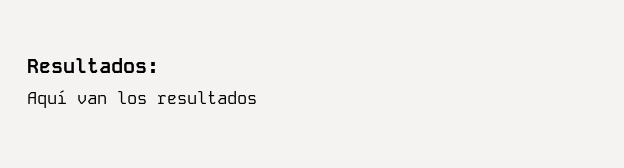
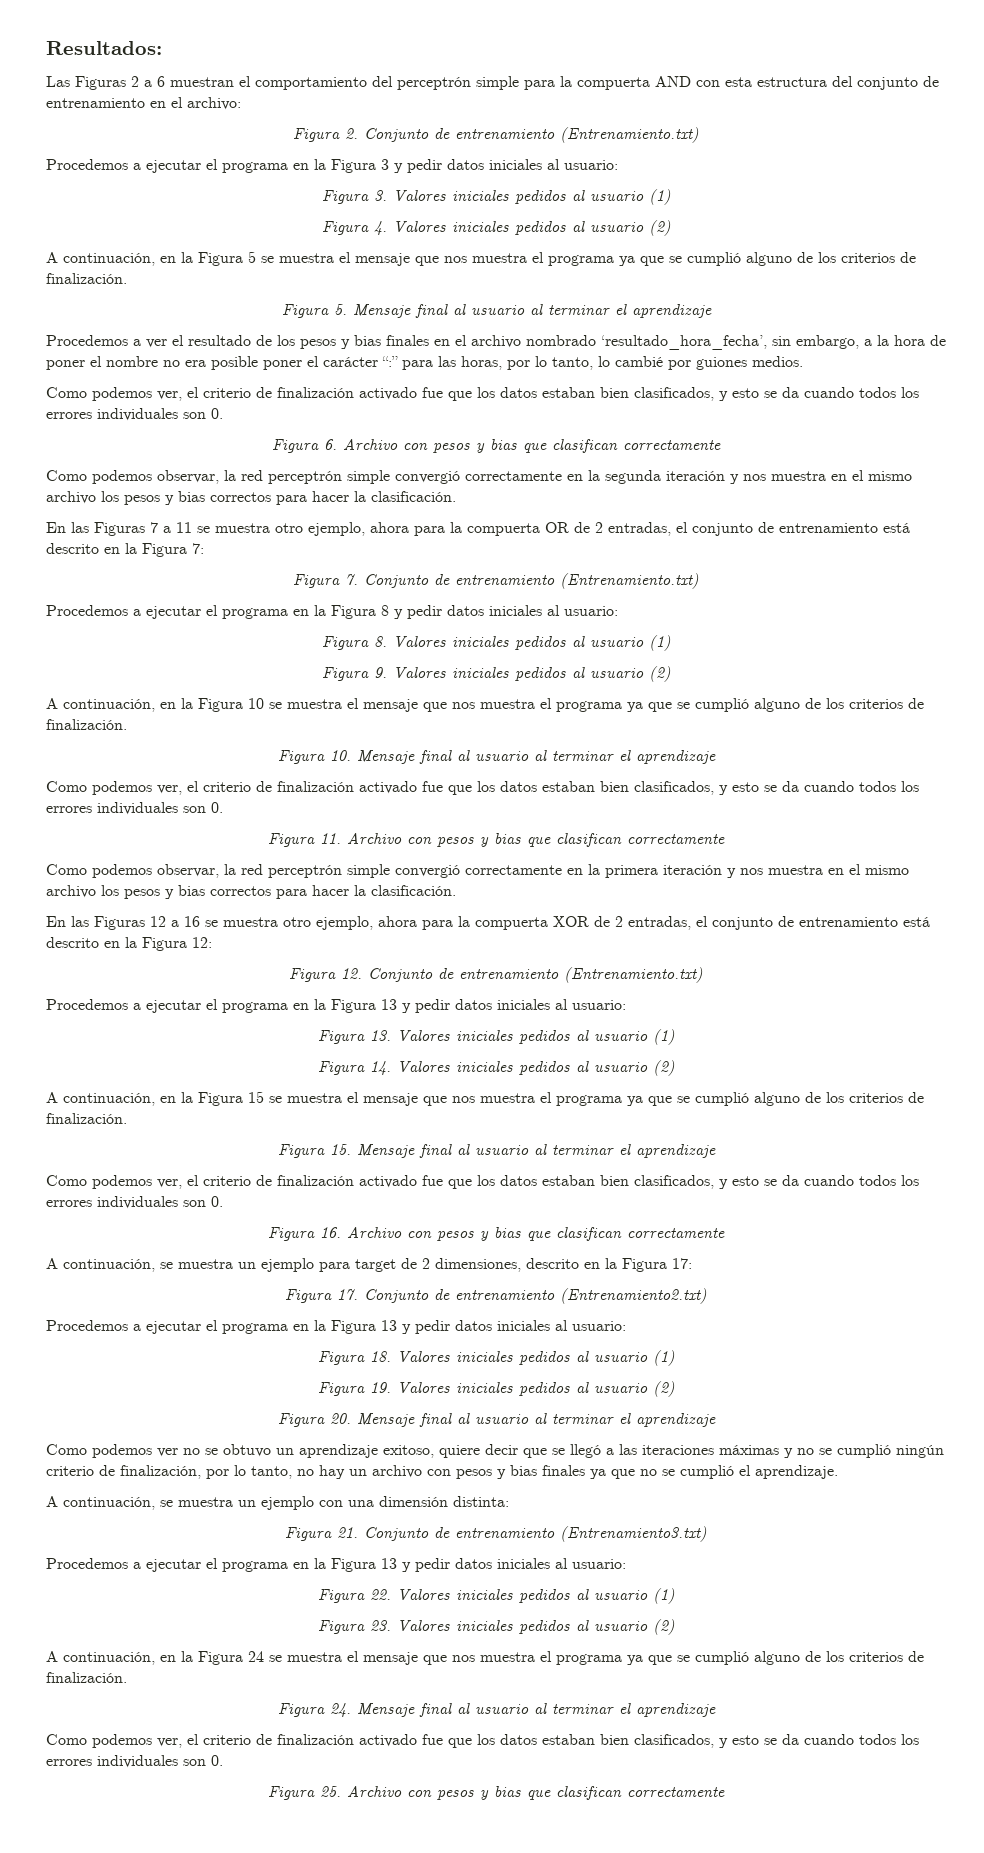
- Aquí van los resultados
+ Las Figuras 2 a 6 muestran el comportamiento del perceptrón simple para la compuerta AND con esta estructura del conjunto de entrenamiento en el archivo:
+ Figura 2. Conjunto de entrenamiento (Entrenamiento.txt)
+ Procedemos a ejecutar el programa en la Figura 3 y pedir datos iniciales al usuario:
+ Figura 3. Valores iniciales pedidos al usuario (1)
+ Figura 4. Valores iniciales pedidos al usuario (2)
+ A continuación, en la Figura 5 se muestra el mensaje que nos muestra el programa ya que se cumplió alguno de los criterios de finalización.
+ Figura 5. Mensaje final al usuario al terminar el aprendizaje
+ Procedemos a ver el resultado de los pesos y bias finales en el archivo nombrado ‘resultado_hora_fecha’, sin embargo, a la hora de poner el nombre no era posible poner el carácter “:” para las horas, por lo tanto, lo cambié por guiones medios.
+ Como podemos ver, el criterio de finalización activado fue que los datos estaban bien clasificados, y esto se da cuando todos los errores individuales son 0.
+ Figura 6. Archivo con pesos y bias que clasifican correctamente
+ Como podemos observar, la red perceptrón simple convergió correctamente en la segunda iteración y nos muestra en el mismo archivo los pesos y bias correctos para hacer la clasificación.
+ En las Figuras 7 a 11 se muestra otro ejemplo, ahora para la compuerta OR de 2 entradas, el conjunto de entrenamiento está descrito en la Figura 7:
+ Figura 7. Conjunto de entrenamiento (Entrenamiento.txt)
+ Procedemos a ejecutar el programa en la Figura 8 y pedir datos iniciales al usuario:
+ Figura 8. Valores iniciales pedidos al usuario (1)
+ Figura 9. Valores iniciales pedidos al usuario (2)
+ A continuación, en la Figura 10 se muestra el mensaje que nos muestra el programa ya que se cumplió alguno de los criterios de finalización.
+ Figura 10. Mensaje final al usuario al terminar el aprendizaje
+ Como podemos ver, el criterio de finalización activado fue que los datos estaban bien clasificados, y esto se da cuando todos los errores individuales son 0.
+ Figura 11. Archivo con pesos y bias que clasifican correctamente
+ Como podemos observar, la red perceptrón simple convergió correctamente en la primera iteración y nos muestra en el mismo archivo los pesos y bias correctos para hacer la clasificación.
+ En las Figuras 12 a 16 se muestra otro ejemplo, ahora para la compuerta XOR de 2 entradas, el conjunto de entrenamiento está descrito en la Figura 12:
+ Figura 12. Conjunto de entrenamiento (Entrenamiento.txt)
+ Procedemos a ejecutar el programa en la Figura 13 y pedir datos iniciales al usuario:
+ Figura 13. Valores iniciales pedidos al usuario (1)
+ Figura 14. Valores iniciales pedidos al usuario (2)
+ A continuación, en la Figura 15 se muestra el mensaje que nos muestra el programa ya que se cumplió alguno de los criterios de finalización.
+ Figura 15. Mensaje final al usuario al terminar el aprendizaje
+ Como podemos ver, el criterio de finalización activado fue que los datos estaban bien clasificados, y esto se da cuando todos los errores individuales son 0.
+ Figura 16. Archivo con pesos y bias que clasifican correctamente
+ A continuación, se muestra un ejemplo para target de 2 dimensiones, descrito en la Figura 17:
+ Figura 17. Conjunto de entrenamiento (Entrenamiento2.txt)
+ Procedemos a ejecutar el programa en la Figura 13 y pedir datos iniciales al usuario:
+ Figura 18. Valores iniciales pedidos al usuario (1)
+ Figura 19. Valores iniciales pedidos al usuario (2)
+ Figura 20. Mensaje final al usuario al terminar el aprendizaje
+ Como podemos ver no se obtuvo un aprendizaje exitoso, quiere decir que se llegó a las iteraciones máximas y no se cumplió ningún criterio de finalización, por lo tanto, no hay un archivo con pesos y bias finales ya que no se cumplió el aprendizaje.
+ A continuación, se muestra un ejemplo con una dimensión distinta:
+ Figura 21. Conjunto de entrenamiento (Entrenamiento3.txt)
+ Procedemos a ejecutar el programa en la Figura 13 y pedir datos iniciales al usuario:
+ Figura 22. Valores iniciales pedidos al usuario (1)
+ Figura 23. Valores iniciales pedidos al usuario (2)
+ A continuación, en la Figura 24 se muestra el mensaje que nos muestra el programa ya que se cumplió alguno de los criterios de finalización.
+ Figura 24. Mensaje final al usuario al terminar el aprendizaje
+ Como podemos ver, el criterio de finalización activado fue que los datos estaban bien clasificados, y esto se da cuando todos los errores individuales son 0.
+ Figura 25. Archivo con pesos y bias que clasifican correctamente

